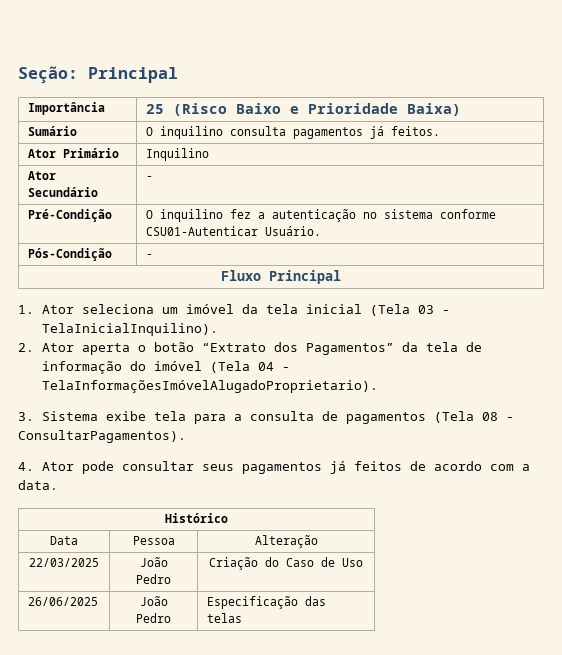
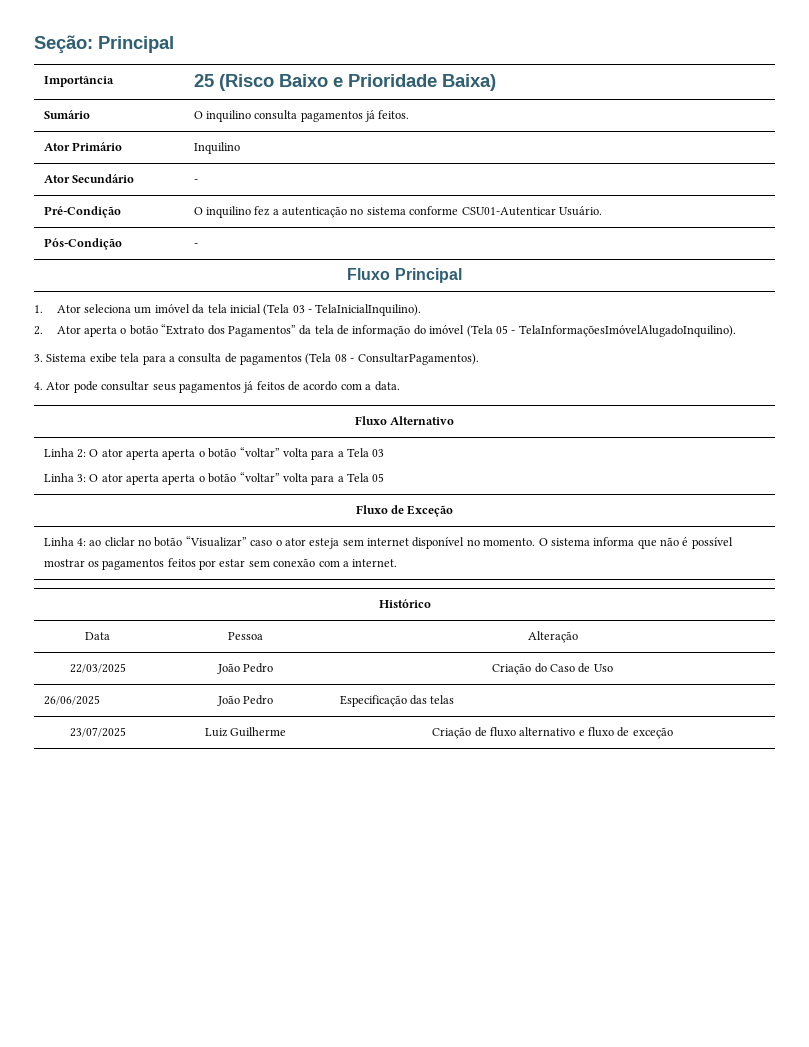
- 2. Ator aperta o botão “Extrato dos Pagamentos” da tela de informação do imóvel (Tela 04 - TelaInformaçõesImóvelAlugadoProprietario).
+ 2. Ator aperta o botão “Extrato dos Pagamentos” da tela de informação do imóvel (Tela 05 - TelaInformaçõesImóvelAlugadoInquilino).
+ Fluxo Alternativo
+ Linha 2: O ator aperta aperta o botão “voltar” volta para a Tela 03
+ Linha 3: O ator aperta aperta o botão “voltar” volta para a Tela 05
+ Fluxo de Exceção
+ Linha 4: ao cliclar no botão “Visualizar” caso o ator esteja sem internet disponível no momento. O sistema informa que não é possível mostrar os pagamentos feitos por estar sem conexão com a internet.
+ 23/07/2025 | Luiz Guilherme | Criação de fluxo alternativo e fluxo de exceção

